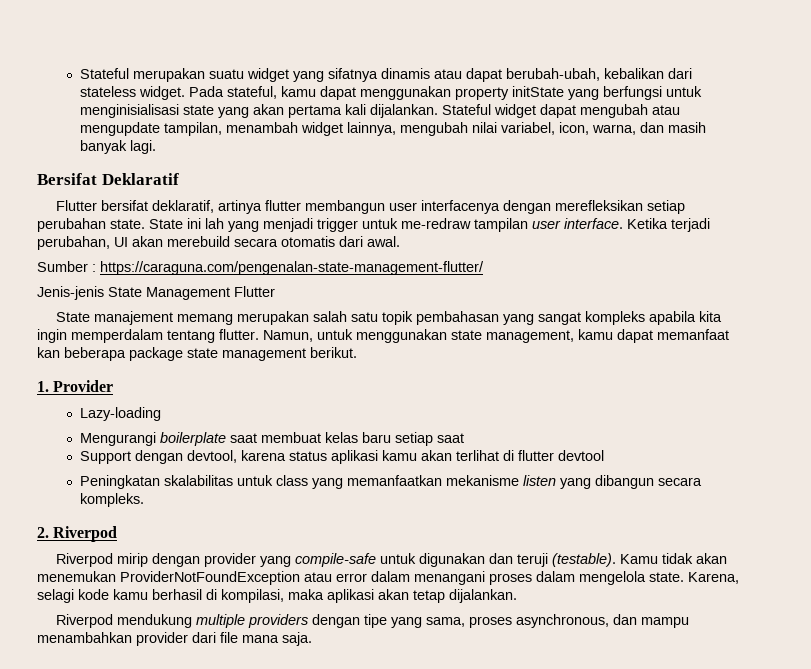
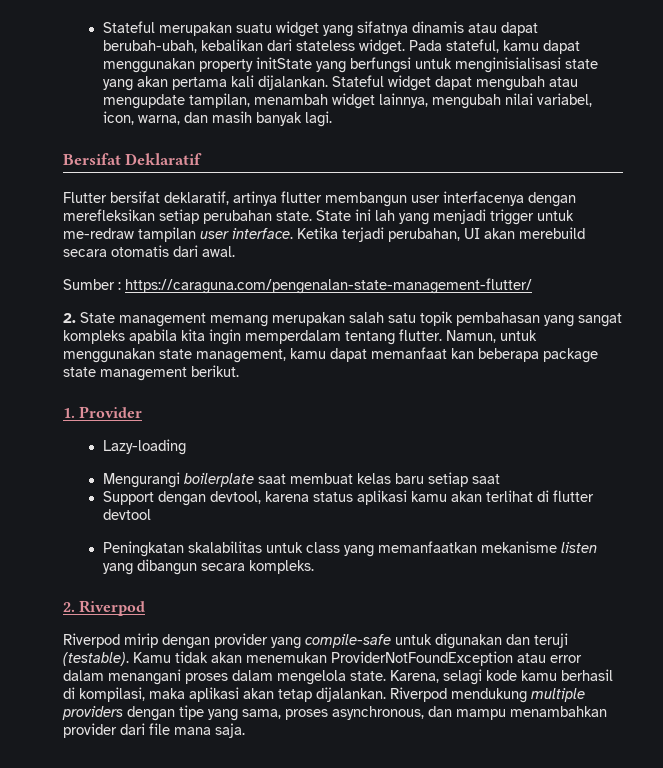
- Jenis-jenis State Management Flutter
- State manajement memang merupakan salah satu topik pembahasan yang sangat kompleks apabila kita ingin memperdalam tentang flutter.
+ 2. State management memang merupakan salah satu topik pembahasan yang sangat kompleks apabila kita ingin memperdalam tentang flutter.
- Karena, selagi kode kamu berhasil di kompilasi, maka aplikasi akan tetap dijalankan.
- Riverpod mendukung multiple providers dengan tipe yang sama, proses asynchronous, dan mampu menambahkan provider dari file mana saja.
+ Karena, selagi kode kamu berhasil di kompilasi, maka aplikasi akan tetap dijalankan. Riverpod mendukung multiple providers dengan tipe yang sama, proses asynchronous, dan mampu menambahkan provider dari file mana saja.

